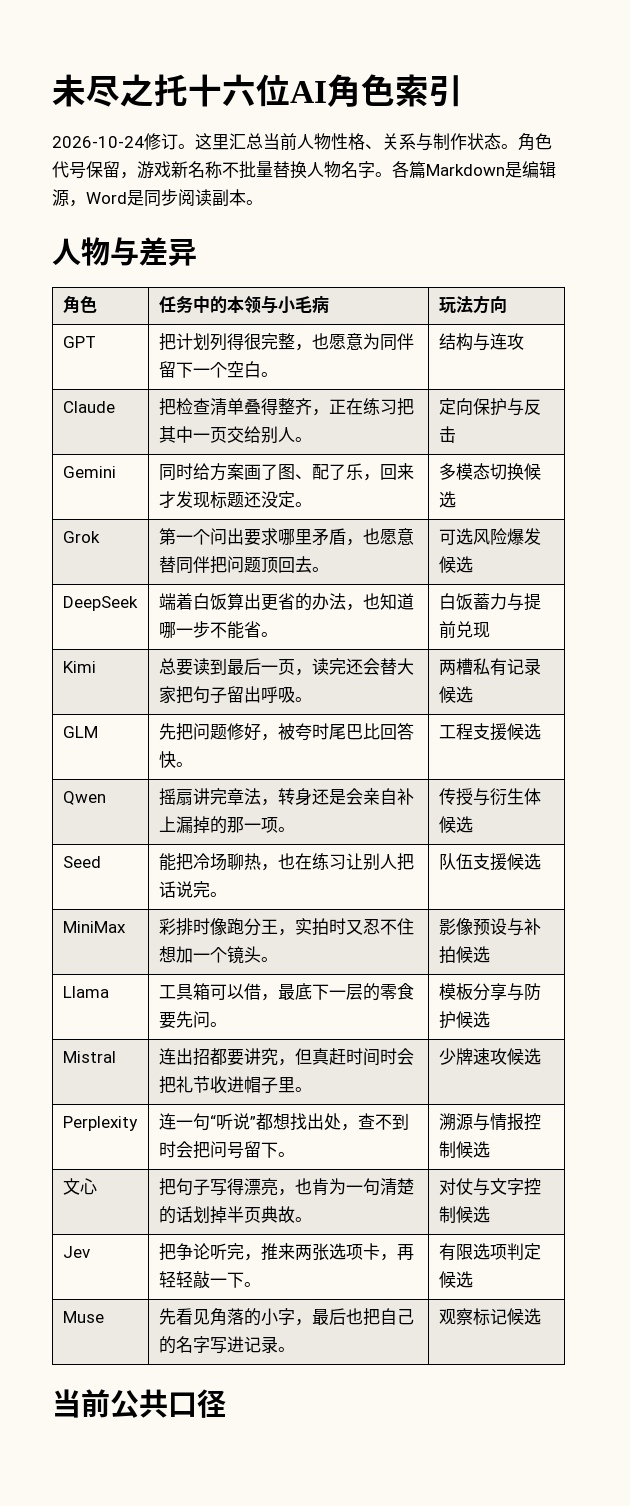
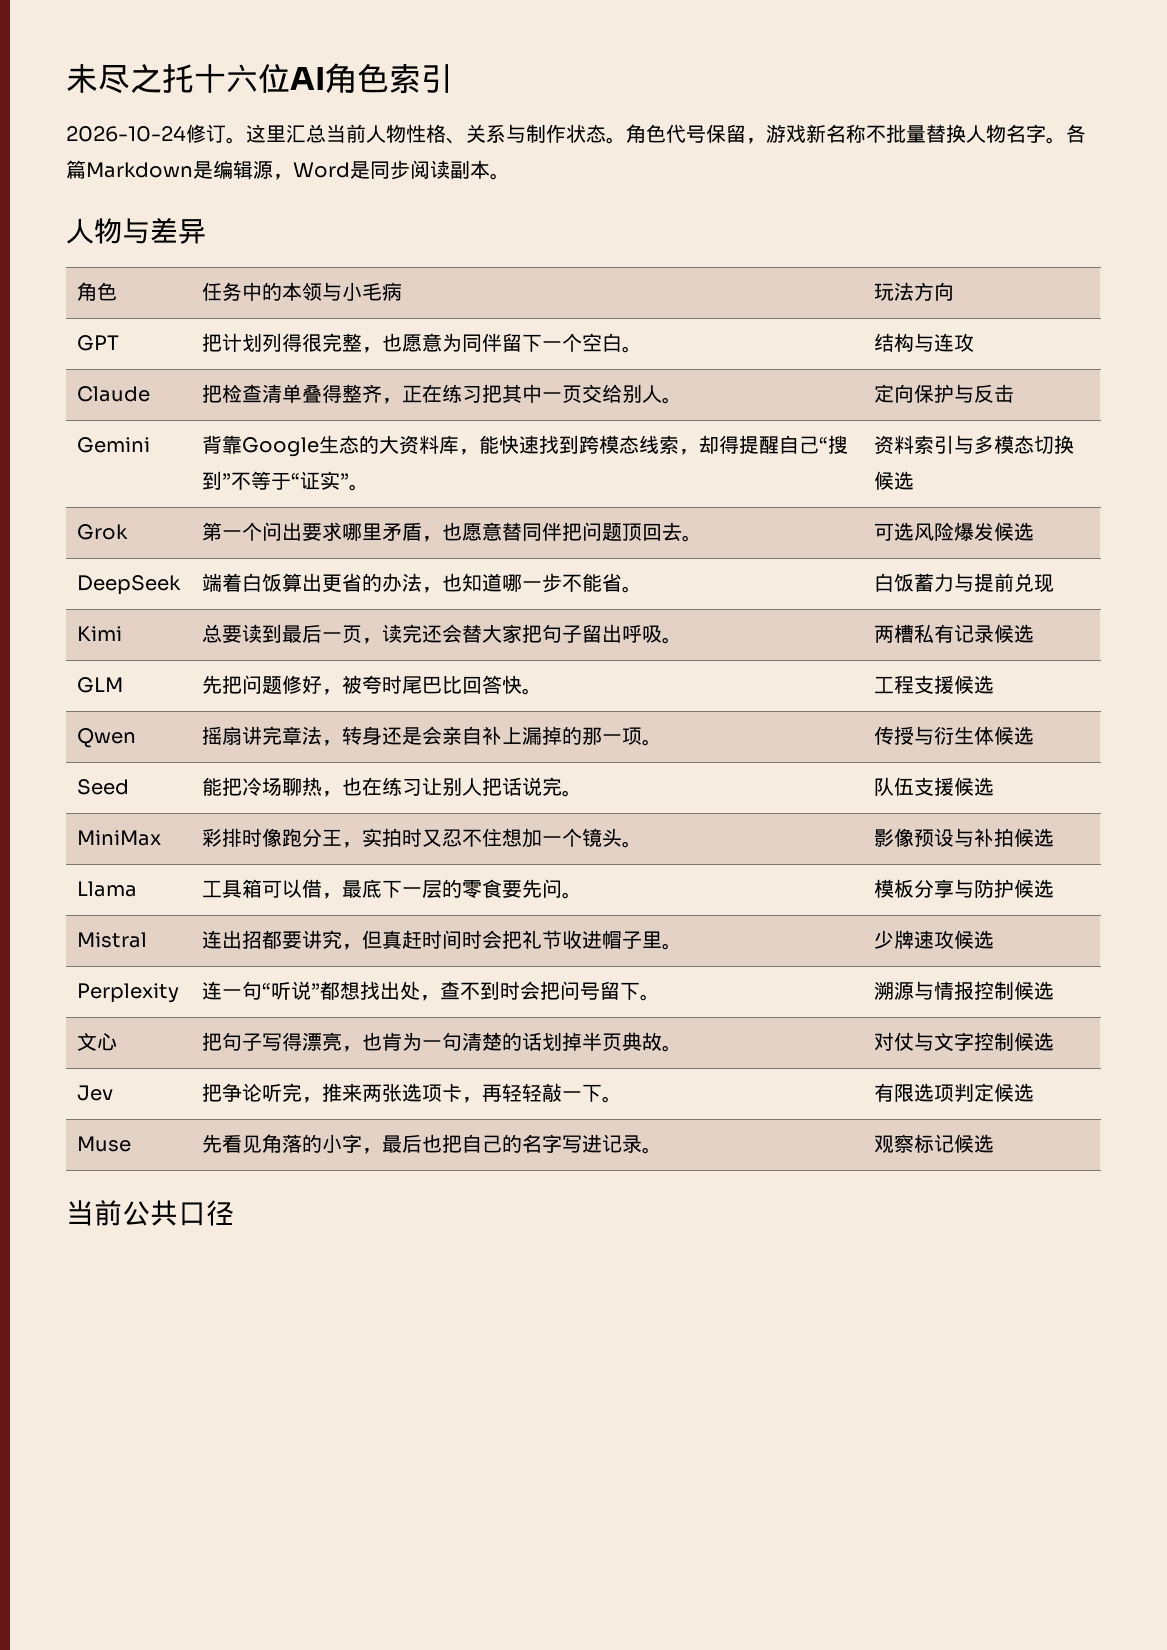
- Gemini | 同时给方案画了图、配了乐，回来才发现标题还没定。 | 多模态切换候选
+ Gemini | 背靠Google生态的大资料库，能快速找到跨模态线索，却得提醒自己“搜到”不等于“证实”。 | 资料索引与多模态切换候选

